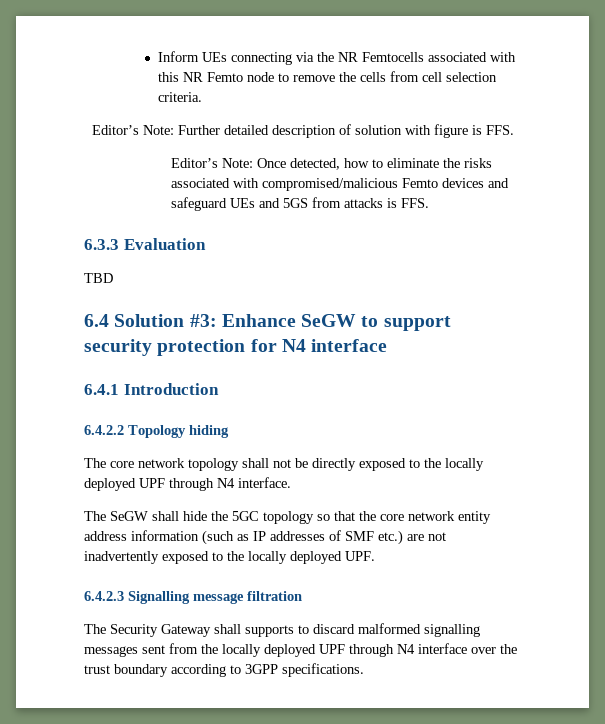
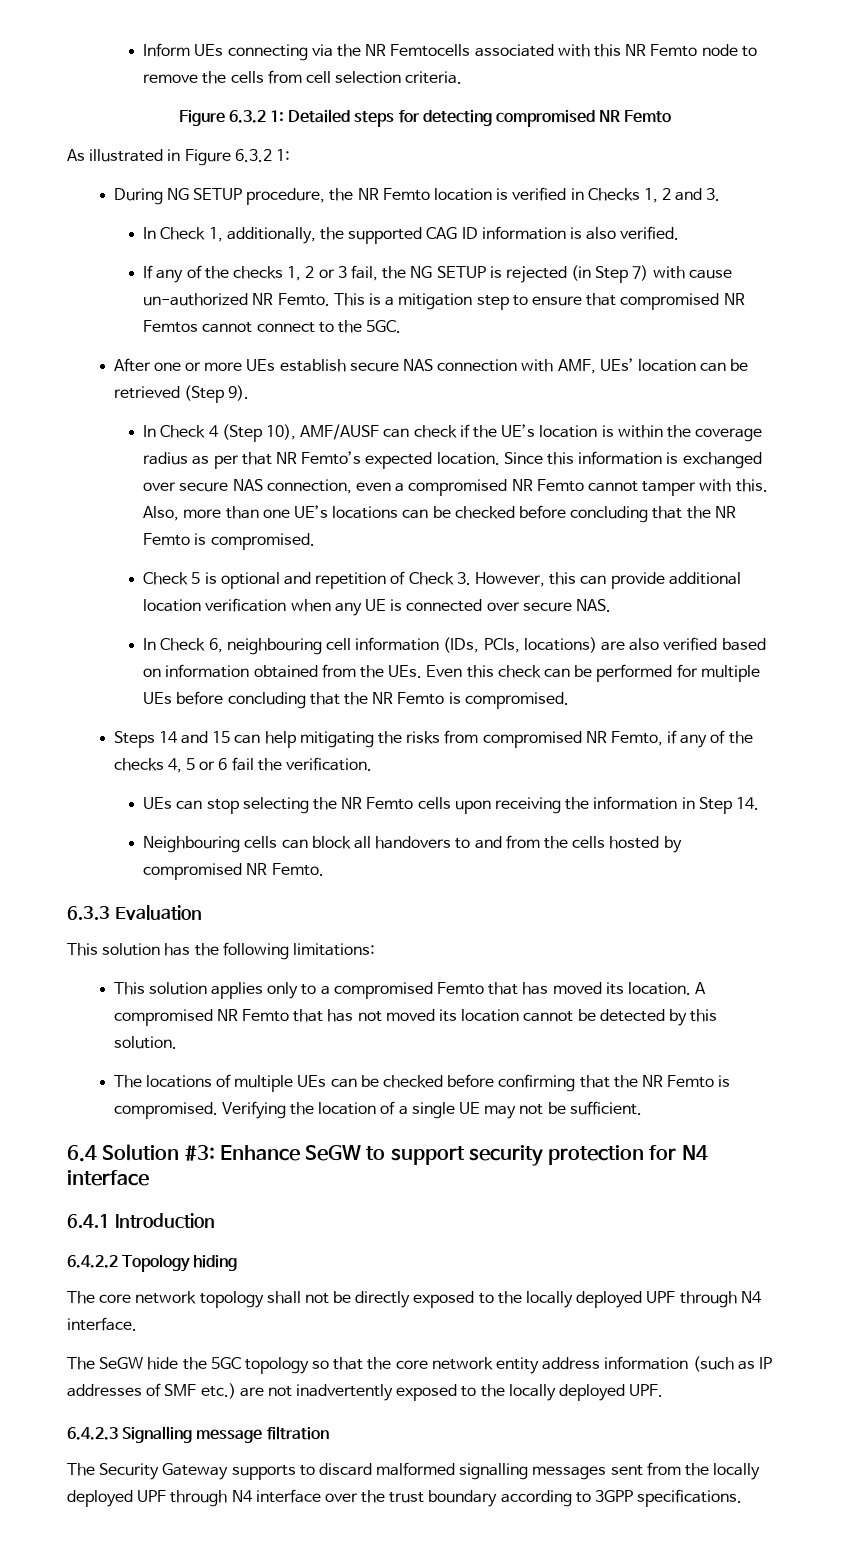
- Editor’s Note: Further detailed description of solution with figure is FFS.
- Editor’s Note: Once detected, how to eliminate the risks associated with compromised/malicious Femto devices and safeguard UEs and 5GS from attacks is FFS.
+ Figure 6.3.2 1: Detailed steps for detecting compromised NR Femto
+ As illustrated in Figure 6.3.2 1:
+ During NG SETUP procedure, the NR Femto location is verified in Checks 1, 2 and 3.
+ In Check 1, additionally, the supported CAG ID information is also verified.
+ If any of the checks 1, 2 or 3 fail, the NG SETUP is rejected (in Step 7) with cause un-authorized NR Femto. This is a mitigation step to ensure that compromised NR Femtos cannot connect to the 5GC.
+ After one or more UEs establish secure NAS connection with AMF, UEs’ location can be retrieved (Step 9).
+ In Check 4 (Step 10), AMF/AUSF can check if the UE’s location is within the coverage radius as per that NR Femto’s expected location. Since this information is exchanged over secure NAS connection, even a compromised NR Femto cannot tamper with this. Also, more than one UE’s locations can be checked before concluding that the NR Femto is compromised.
+ Check 5 is optional and repetition of Check 3. However, this can provide additional location verification when any UE is connected over secure NAS.
+ In Check 6, neighbouring cell information (IDs, PCIs, locations) are also verified based on information obtained from the UEs. Even this check can be performed for multiple UEs before concluding that the NR Femto is compromised.
+ Steps 14 and 15 can help mitigating the risks from compromised NR Femto, if any of the checks 4, 5 or 6 fail the verification.
+ UEs can stop selecting the NR Femto cells upon receiving the information in Step 14.
+ Neighbouring cells can block all handovers to and from the cells hosted by compromised NR Femto.
  6.3.3 Evaluation
- TBD
+ This solution has the following limitations:
+ This solution applies only to a compromised Femto that has moved its location. A compromised NR Femto that has not moved its location cannot be detected by this solution.
+ The locations of multiple UEs can be checked before confirming that the NR Femto is compromised. Verifying the location of a single UE may not be sufficient.
- The SeGW shall hide the 5GC topology so that the core network entity address information (such as IP addresses of SMF etc.) are not inadvertently exposed to the locally deployed UPF.
+ The SeGW hide the 5GC topology so that the core network entity address information (such as IP addresses of SMF etc.) are not inadvertently exposed to the locally deployed UPF.
- The Security Gateway shall supports to discard malformed signalling messages sent from the locally deployed UPF through N4 interface over the trust boundary according to 3GPP specifications.
+ The Security Gateway supports to discard malformed signalling messages sent from the locally deployed UPF through N4 interface over the trust boundary according to 3GPP specifications.

